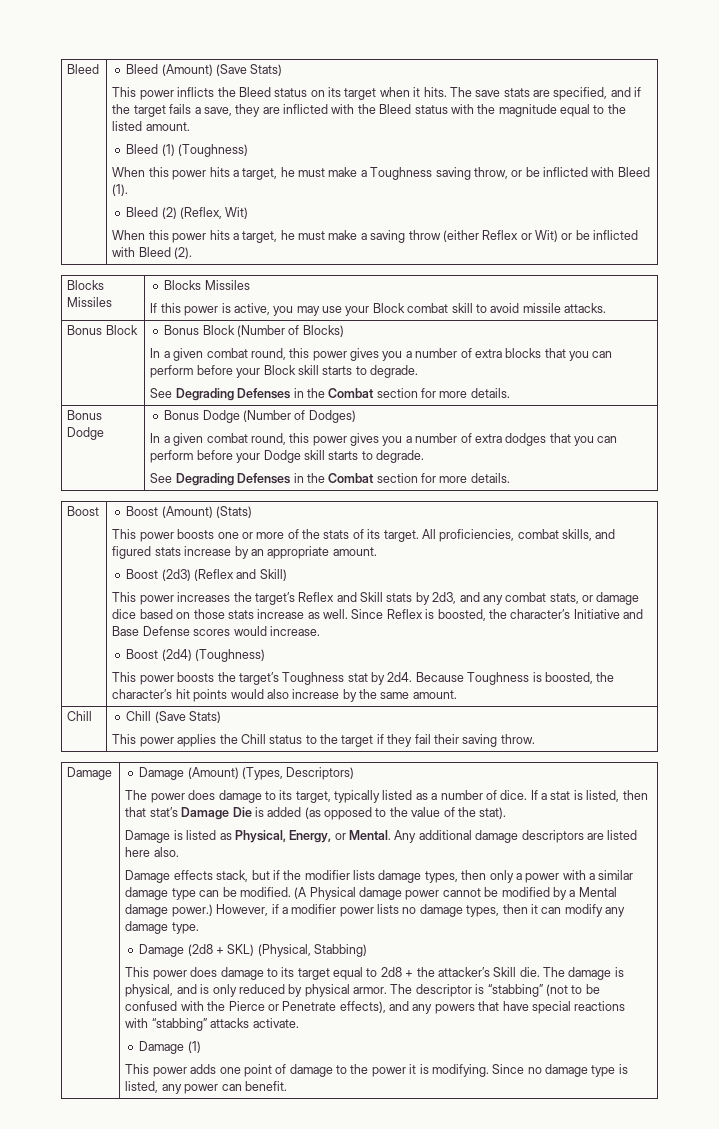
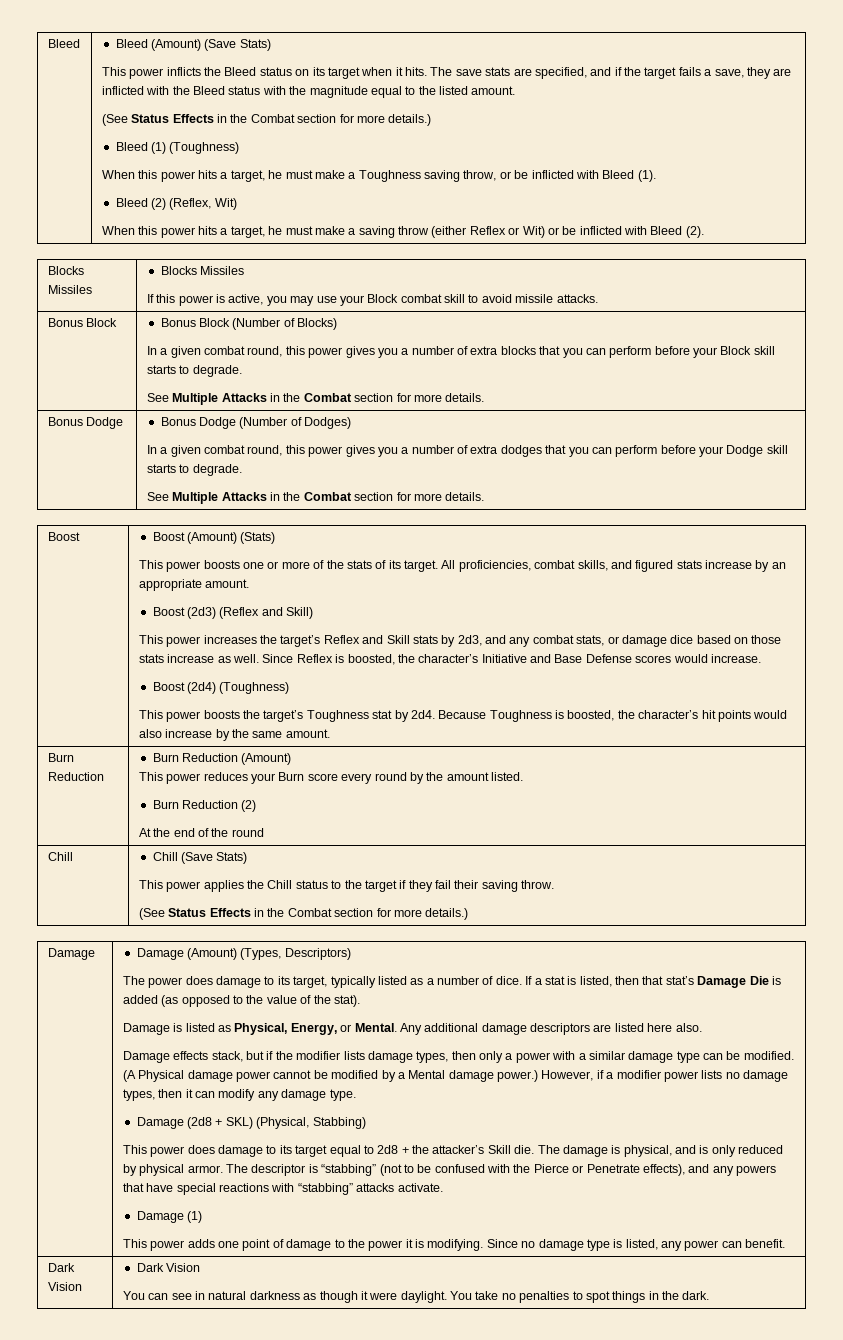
  The save stats are specified, and if the target fails a save, they are inflicted with the Bleed status with the magnitude equal to the listed amount.
+ (See Status Effects in the Combat section for more details.)
  In a given combat round, this power gives you a number of extra blocks that you can perform before your Block skill starts to degrade.
- See Degrading Defenses in the Combat section for more details.
+ See Multiple Attacks in the Combat section for more details.
  In a given combat round, this power gives you a number of extra dodges that you can perform before your Dodge skill starts to degrade.
- See Degrading Defenses in the Combat section for more details.
+ See Multiple Attacks in the Combat section for more details.
+ Burn Reduction | Burn Reduction (Amount)
+ This power reduces your Burn score every round by the amount listed.
+ Burn Reduction (2)
+ At the end of the round
  Chill | Chill (Save Stats)
  This power applies the Chill status to the target if they fail their saving throw.
+ (See Status Effects in the Combat section for more details.)
+ Dark Vision | Dark Vision
+ You can see in natural darkness as though it were daylight. You take no penalties to spot things in the dark.

